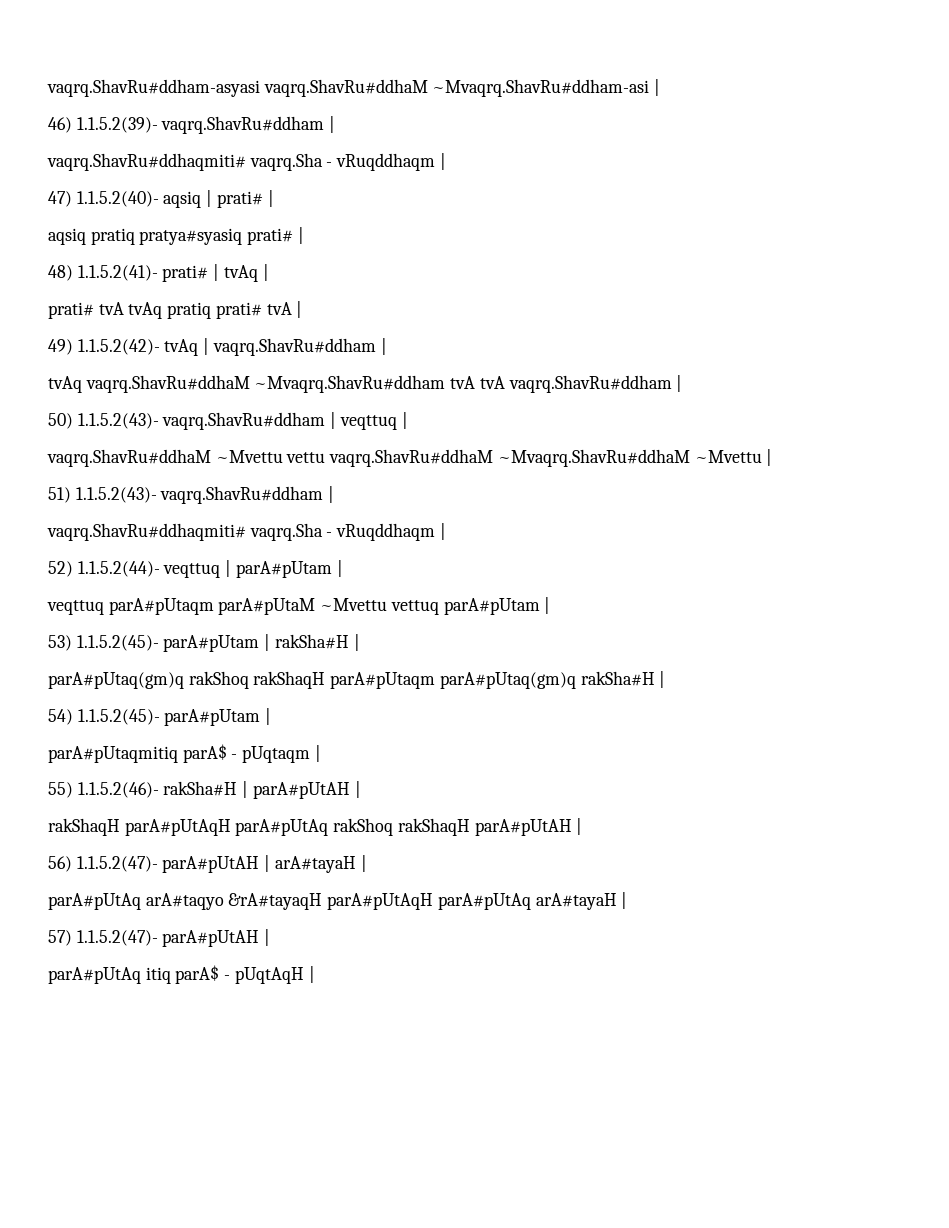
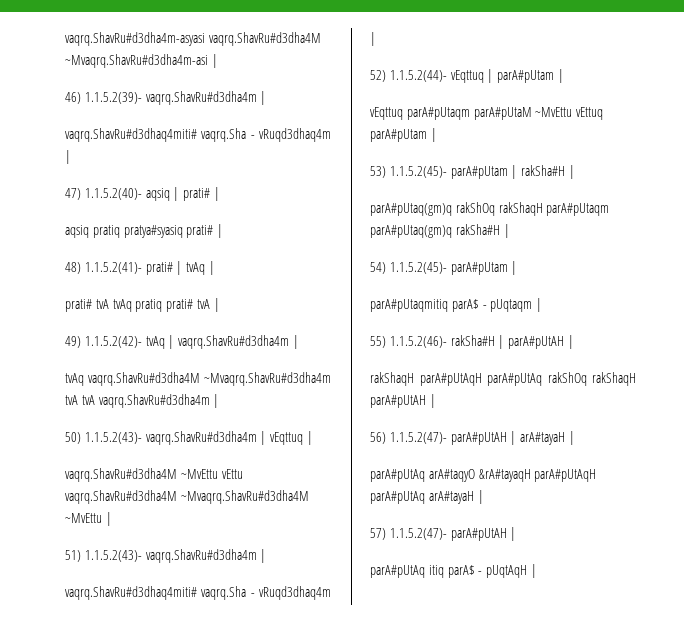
- vaqrq.ShavRu#ddham-asyasi vaqrq.ShavRu#ddhaM ~Mvaqrq.ShavRu#ddham-asi |
+ vaqrq.ShavRu#d3dha4m-asyasi vaqrq.ShavRu#d3dha4M ~Mvaqrq.ShavRu#d3dha4m-asi |
- 46) 1.1.5.2(39)- vaqrq.ShavRu#ddham |
- vaqrq.ShavRu#ddhaqmiti# vaqrq.Sha - vRuqddhaqm |
+ 46) 1.1.5.2(39)- vaqrq.ShavRu#d3dha4m |
+ vaqrq.ShavRu#d3dhaq4miti# vaqrq.Sha - vRuqd3dhaq4m |
- 49) 1.1.5.2(42)- tvAq | vaqrq.ShavRu#ddham |
+ 49) 1.1.5.2(42)- tvAq | vaqrq.ShavRu#d3dha4m |
- tvAq vaqrq.ShavRu#ddhaM ~Mvaqrq.ShavRu#ddham tvA tvA vaqrq.ShavRu#ddham |
+ tvAq vaqrq.ShavRu#d3dha4M ~Mvaqrq.ShavRu#d3dha4m tvA tvA vaqrq.ShavRu#d3dha4m |
- 50) 1.1.5.2(43)- vaqrq.ShavRu#ddham | veqttuq |
- vaqrq.ShavRu#ddhaM ~Mvettu vettu vaqrq.ShavRu#ddhaM ~Mvaqrq.ShavRu#ddhaM ~Mvettu |
+ 50) 1.1.5.2(43)- vaqrq.ShavRu#d3dha4m | vEqttuq |
+ vaqrq.ShavRu#d3dha4M ~MvEttu vEttu vaqrq.ShavRu#d3dha4M ~Mvaqrq.ShavRu#d3dha4M ~MvEttu |
- 51) 1.1.5.2(43)- vaqrq.ShavRu#ddham |
- vaqrq.ShavRu#ddhaqmiti# vaqrq.Sha - vRuqddhaqm |
+ 51) 1.1.5.2(43)- vaqrq.ShavRu#d3dha4m |
+ vaqrq.ShavRu#d3dhaq4miti# vaqrq.Sha - vRuqd3dhaq4m |
- 52) 1.1.5.2(44)- veqttuq | parA#pUtam |
+ 52) 1.1.5.2(44)- vEqttuq | parA#pUtam |
- veqttuq parA#pUtaqm parA#pUtaM ~Mvettu vettuq parA#pUtam |
+ vEqttuq parA#pUtaqm parA#pUtaM ~MvEttu vEttuq parA#pUtam |
- parA#pUtaq(gm)q rakShoq rakShaqH parA#pUtaqm parA#pUtaq(gm)q rakSha#H |
+ parA#pUtaq(gm)q rakShOq rakShaqH parA#pUtaqm parA#pUtaq(gm)q rakSha#H |
- rakShaqH parA#pUtAqH parA#pUtAq rakShoq rakShaqH parA#pUtAH |
+ rakShaqH parA#pUtAqH parA#pUtAq rakShOq rakShaqH parA#pUtAH |
- parA#pUtAq arA#taqyo &rA#tayaqH parA#pUtAqH parA#pUtAq arA#tayaH |
+ parA#pUtAq arA#taqyO &rA#tayaqH parA#pUtAqH parA#pUtAq arA#tayaH |

